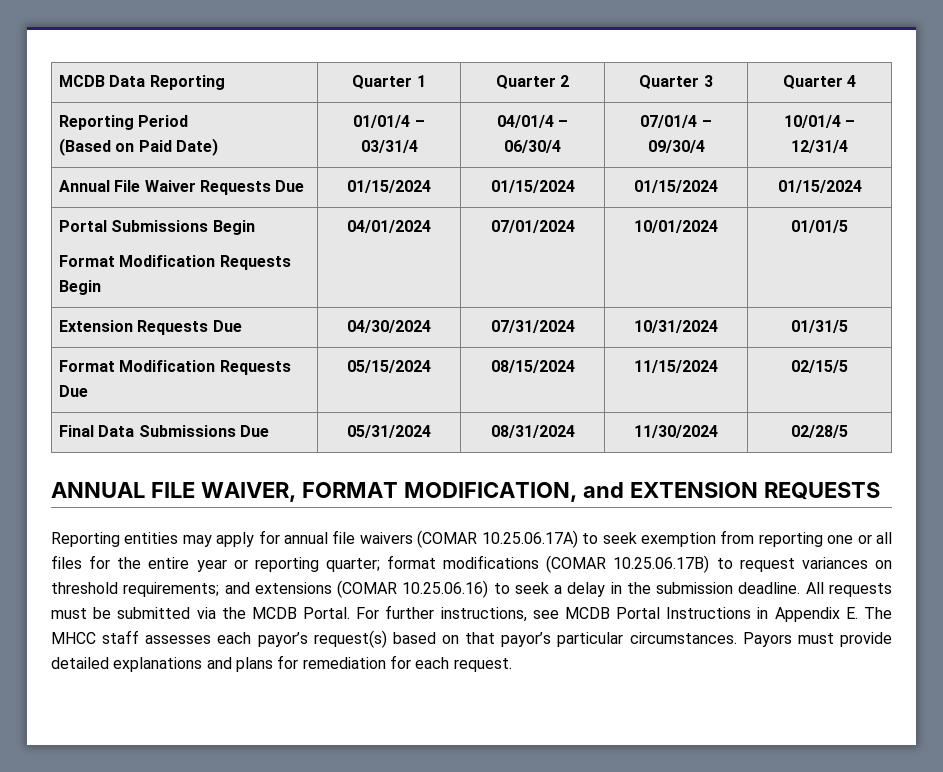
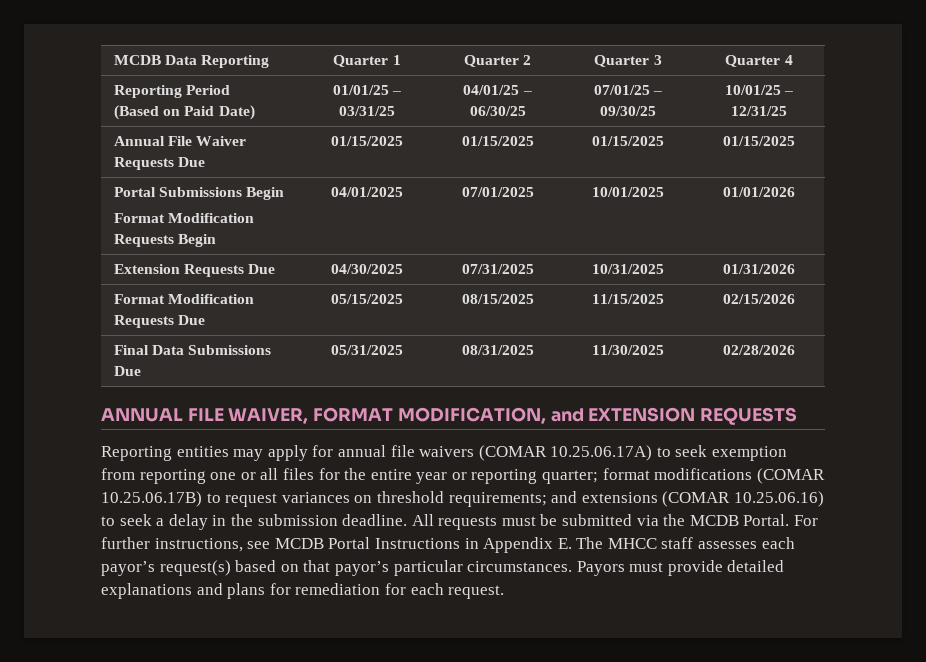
  Reporting Period
- (Based on Paid Date) | 01/01/4 – 03/31/4 | 04/01/4 – 06/30/4 | 07/01/4 – 09/30/4 | 10/01/4 – 12/31/4
+ (Based on Paid Date) | 01/01/25 – 03/31/25 | 04/01/25 – 06/30/25 | 07/01/25 – 09/30/25 | 10/01/25 – 12/31/25
- Annual File Waiver Requests Due | 01/15/2024 | 01/15/2024 | 01/15/2024 | 01/15/2024
+ Annual File Waiver Requests Due | 01/15/2025 | 01/15/2025 | 01/15/2025 | 01/15/2025
  Portal Submissions Begin
- Format Modification Requests Begin | 04/01/2024 | 07/01/2024 | 10/01/2024 | 01/01/5
+ Format Modification Requests Begin | 04/01/2025 | 07/01/2025 | 10/01/2025 | 01/01/2026
- Extension Requests Due | 04/30/2024 | 07/31/2024 | 10/31/2024 | 01/31/5
+ Extension Requests Due | 04/30/2025 | 07/31/2025 | 10/31/2025 | 01/31/2026
- Format Modification Requests Due | 05/15/2024 | 08/15/2024 | 11/15/2024 | 02/15/5
+ Format Modification Requests Due | 05/15/2025 | 08/15/2025 | 11/15/2025 | 02/15/2026
- Final Data Submissions Due | 05/31/2024 | 08/31/2024 | 11/30/2024 | 02/28/5
+ Final Data Submissions Due | 05/31/2025 | 08/31/2025 | 11/30/2025 | 02/28/2026

